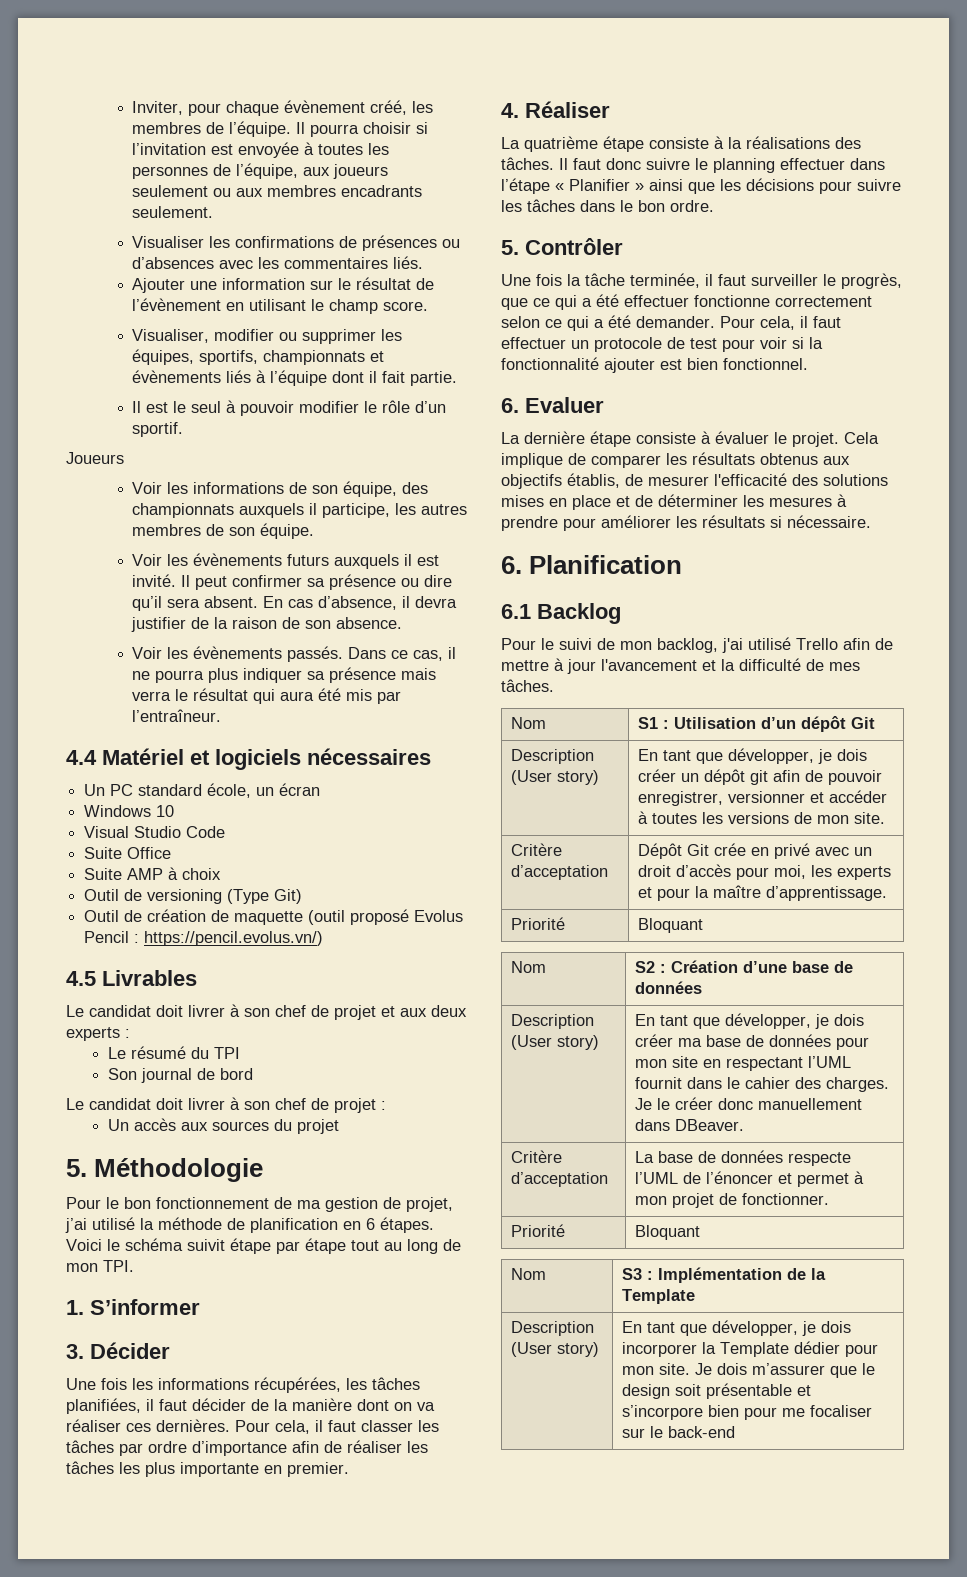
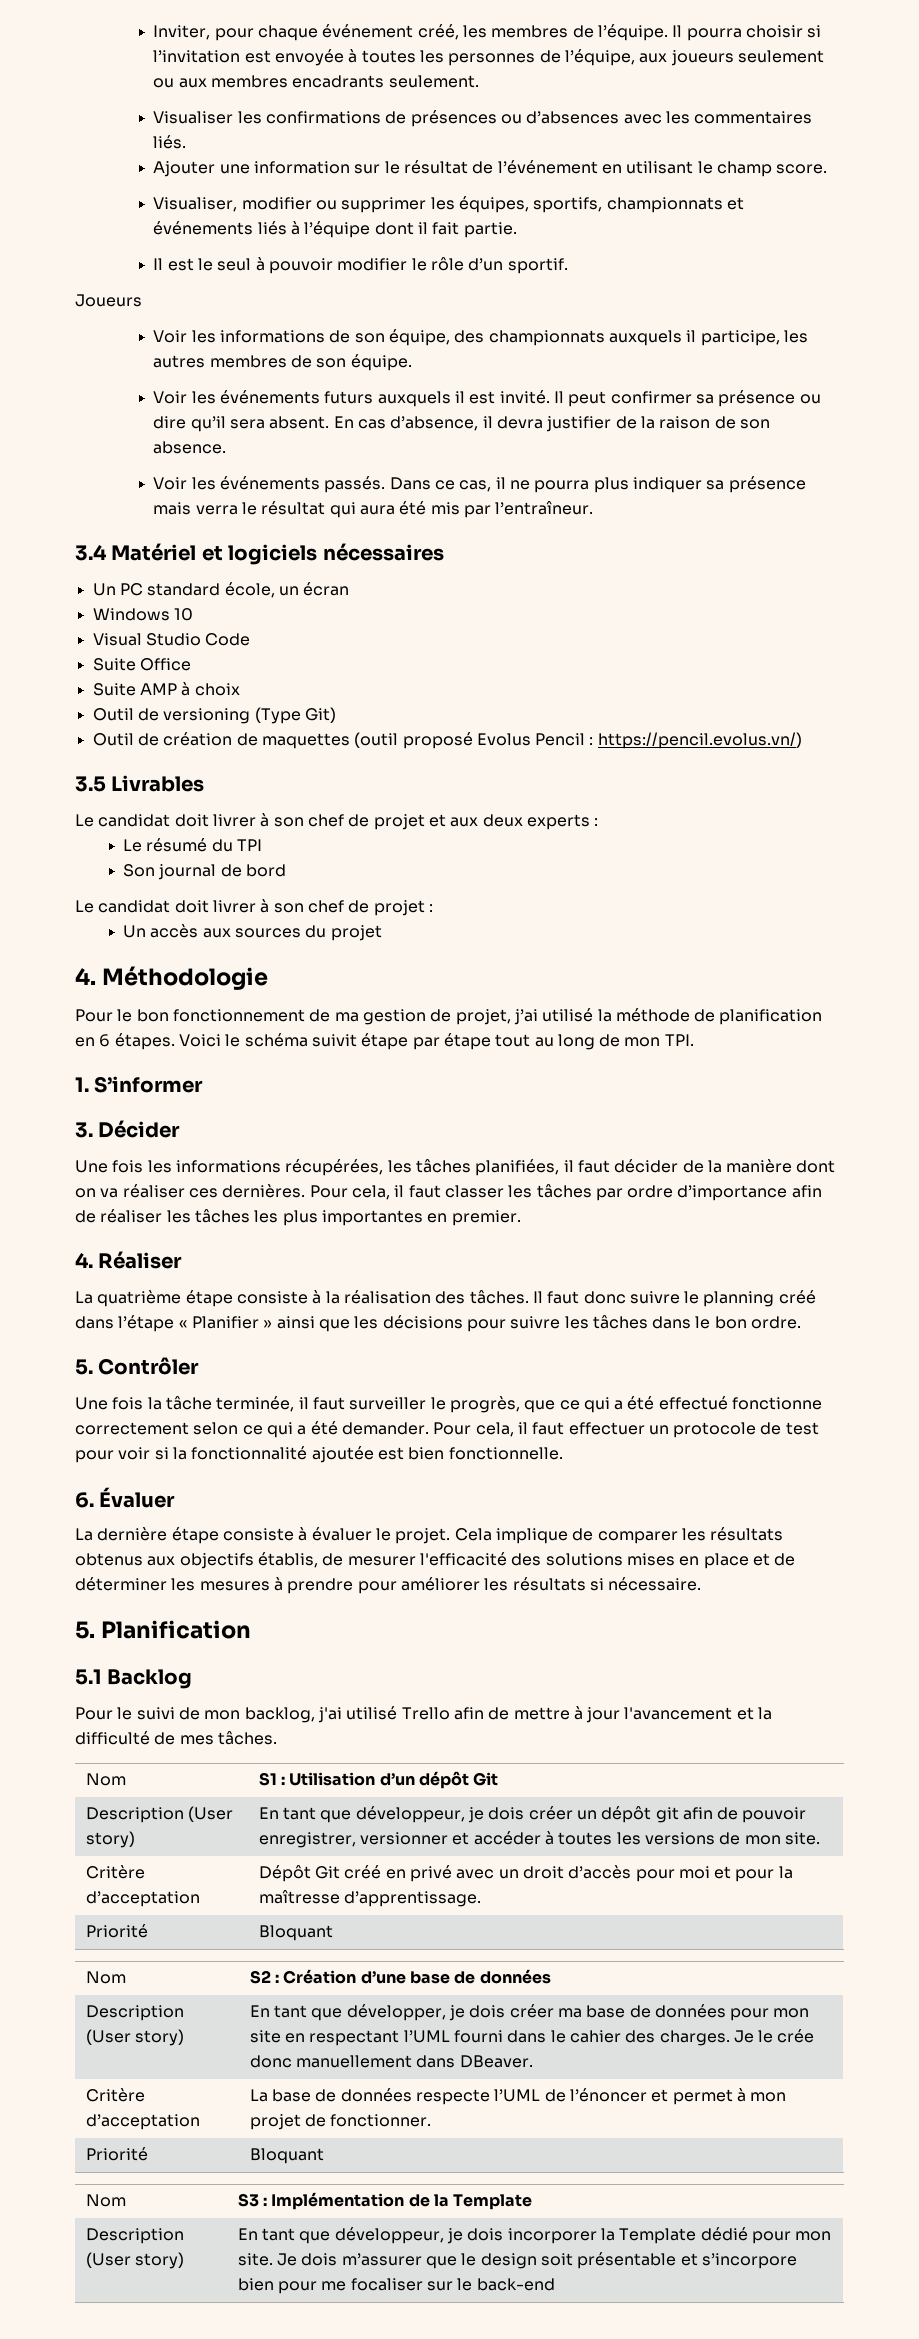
- Inviter, pour chaque évènement créé, les membres de l’équipe.
+ Inviter, pour chaque événement créé, les membres de l’équipe.
- Ajouter une information sur le résultat de l’évènement en utilisant le champ score.
+ Ajouter une information sur le résultat de l’événement en utilisant le champ score.
- Visualiser, modifier ou supprimer les équipes, sportifs, championnats et évènements liés à l’équipe dont il fait partie.
+ Visualiser, modifier ou supprimer les équipes, sportifs, championnats et événements liés à l’équipe dont il fait partie.
- Voir les évènements futurs auxquels il est invité.
+ Voir les événements futurs auxquels il est invité.
- Voir les évènements passés.
+ Voir les événements passés.
- 4.4 Matériel et logiciels nécessaires
+ 3.4 Matériel et logiciels nécessaires
- Outil de création de maquette (outil proposé Evolus Pencil : https://pencil.evolus.vn/)
+ Outil de création de maquettes (outil proposé Evolus Pencil : https://pencil.evolus.vn/)
- 4.5 Livrables
+ 3.5 Livrables
- 5. Méthodologie
+ 4. Méthodologie
- Pour cela, il faut classer les tâches par ordre d’importance afin de réaliser les tâches les plus importante en premier.
+ Pour cela, il faut classer les tâches par ordre d’importance afin de réaliser les tâches les plus importantes en premier.
- La quatrième étape consiste à la réalisations des tâches.
+ La quatrième étape consiste à la réalisation des tâches.
- Il faut donc suivre le planning effectuer dans l’étape « Planifier » ainsi que les décisions pour suivre les tâches dans le bon ordre.
+ Il faut donc suivre le planning créé dans l’étape « Planifier » ainsi que les décisions pour suivre les tâches dans le bon ordre.
- Une fois la tâche terminée, il faut surveiller le progrès, que ce qui a été effectuer fonctionne correctement selon ce qui a été demander.
+ Une fois la tâche terminée, il faut surveiller le progrès, que ce qui a été effectué fonctionne correctement selon ce qui a été demander.
- Pour cela, il faut effectuer un protocole de test pour voir si la fonctionnalité ajouter est bien fonctionnel.
- 6. Evaluer
+ Pour cela, il faut effectuer un protocole de test pour voir si la fonctionnalité ajoutée est bien fonctionnelle.
+ 6. Évaluer
- 6. Planification
+ 5. Planification
- 6.1 Backlog
+ 5.1 Backlog
- Description (User story) | En tant que développer, je dois créer un dépôt git afin de pouvoir enregistrer, versionner et accéder à toutes les versions de mon site.
+ Description (User story) | En tant que développeur, je dois créer un dépôt git afin de pouvoir enregistrer, versionner et accéder à toutes les versions de mon site.
- Critère d’acceptation | Dépôt Git crée en privé avec un droit d’accès pour moi, les experts et pour la maître d’apprentissage.
+ Critère d’acceptation | Dépôt Git créé en privé avec un droit d’accès pour moi et pour la maîtresse d’apprentissage.
- Description (User story) | En tant que développer, je dois créer ma base de données pour mon site en respectant l’UML fournit dans le cahier des charges. Je le créer donc manuellement dans DBeaver.
+ Description (User story) | En tant que développer, je dois créer ma base de données pour mon site en respectant l’UML fourni dans le cahier des charges. Je le crée donc manuellement dans DBeaver.
- Description (User story) | En tant que développer, je dois incorporer la Template dédier pour mon site. Je dois m’assurer que le design soit présentable et s’incorpore bien pour me focaliser sur le back-end
+ Description (User story) | En tant que développeur, je dois incorporer la Template dédié pour mon site. Je dois m’assurer que le design soit présentable et s’incorpore bien pour me focaliser sur le back-end

